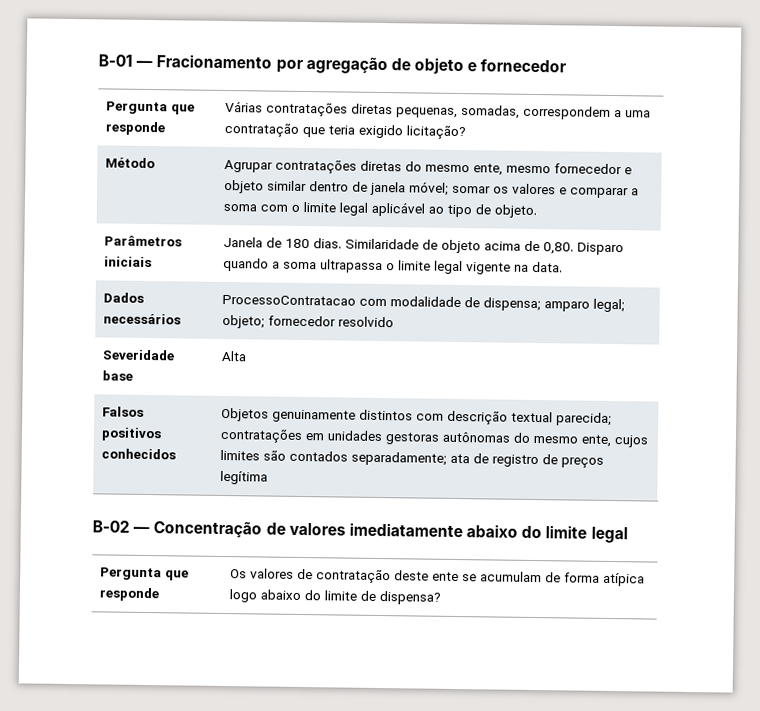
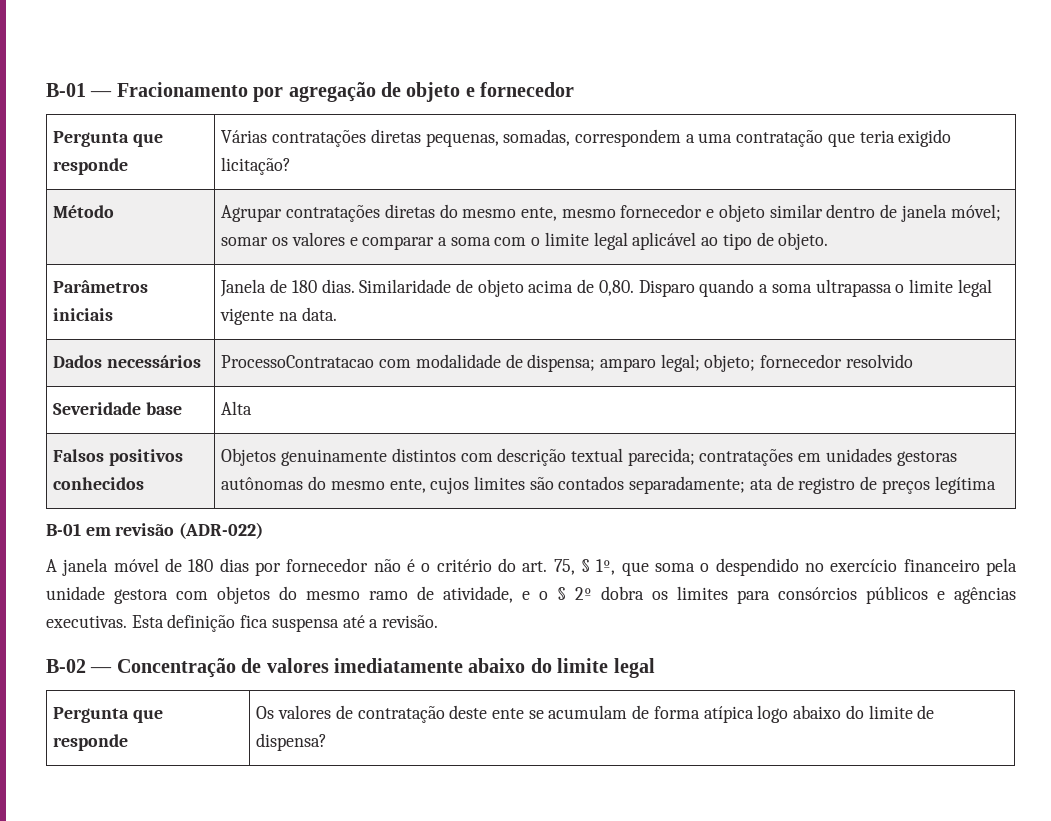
+ B-01 em revisão (ADR-022)
+ A janela móvel de 180 dias por fornecedor não é o critério do art. 75, § 1º, que soma o despendido no exercício financeiro pela unidade gestora com objetos do mesmo ramo de atividade, e o § 2º dobra os limites para consórcios públicos e agências executivas. Esta definição fica suspensa até a revisão.

